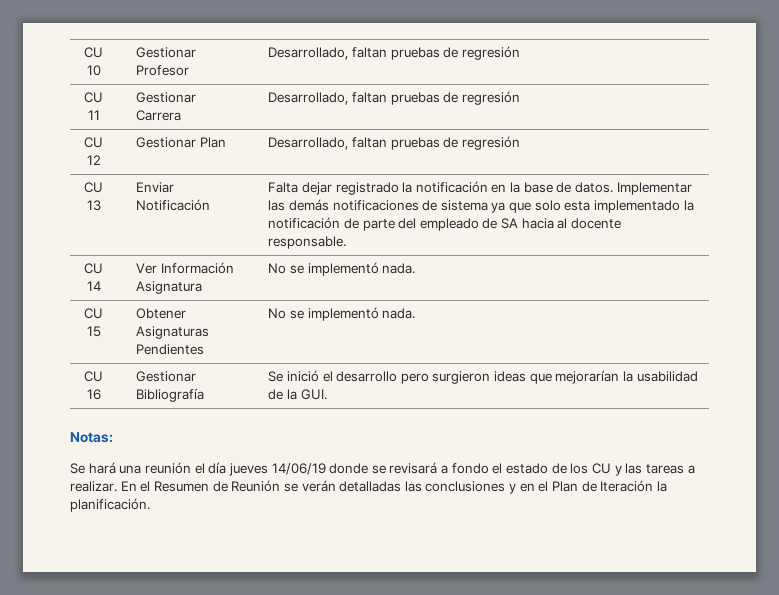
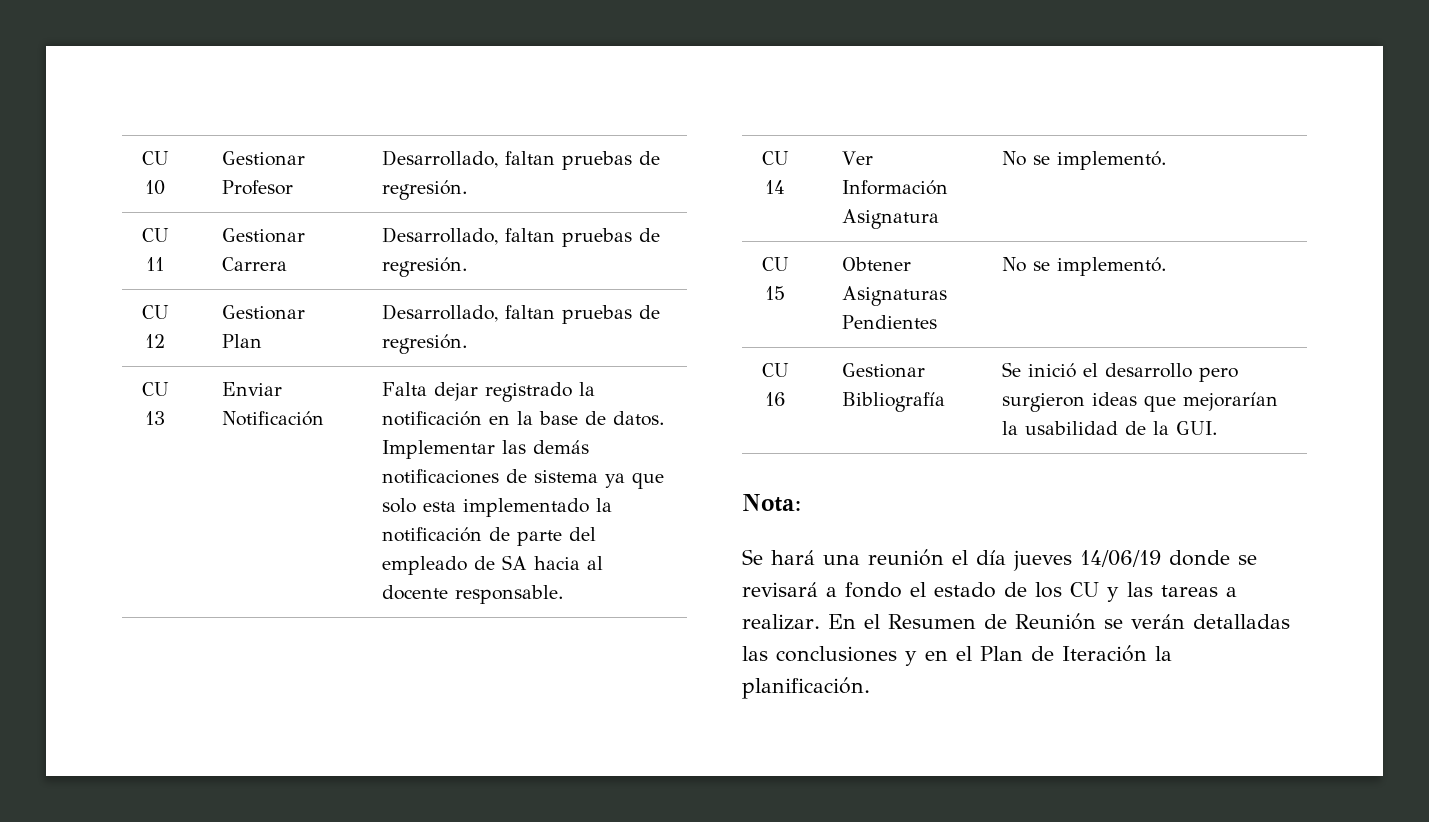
- CU 10 | Gestionar Profesor | Desarrollado, faltan pruebas de regresión
+ CU 10 | Gestionar Profesor | Desarrollado, faltan pruebas de regresión.
- CU 11 | Gestionar Carrera | Desarrollado, faltan pruebas de regresión
+ CU 11 | Gestionar Carrera | Desarrollado, faltan pruebas de regresión.
- CU 12 | Gestionar Plan | Desarrollado, faltan pruebas de regresión
+ CU 12 | Gestionar Plan | Desarrollado, faltan pruebas de regresión.
- CU 14 | Ver Información Asignatura | No se implementó nada.
+ CU 14 | Ver Información Asignatura | No se implementó.
- CU 15 | Obtener Asignaturas Pendientes | No se implementó nada.
+ CU 15 | Obtener Asignaturas Pendientes | No se implementó.
- Notas:
+ Nota:

